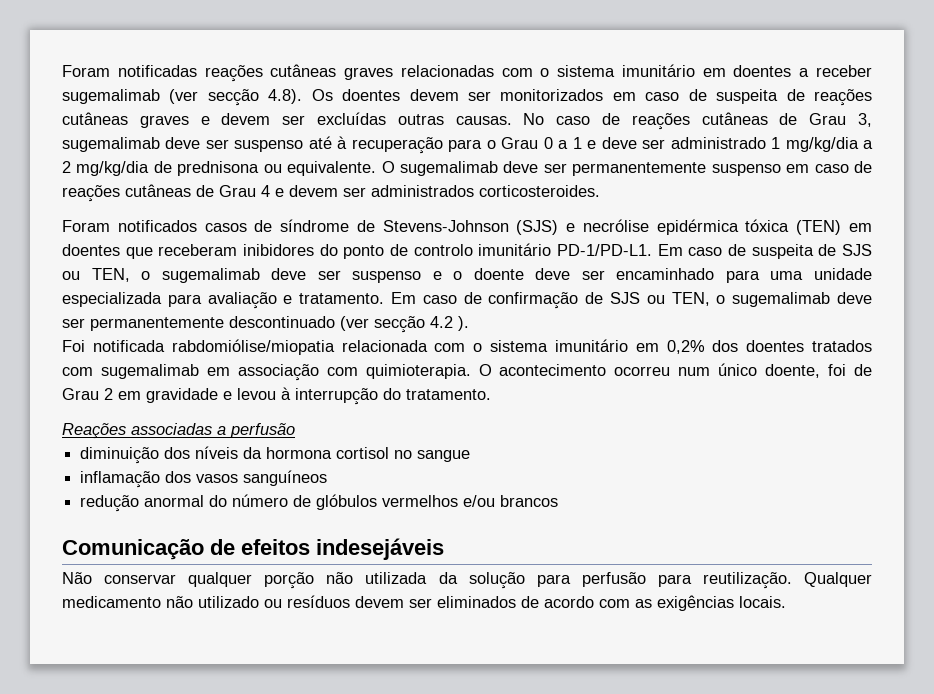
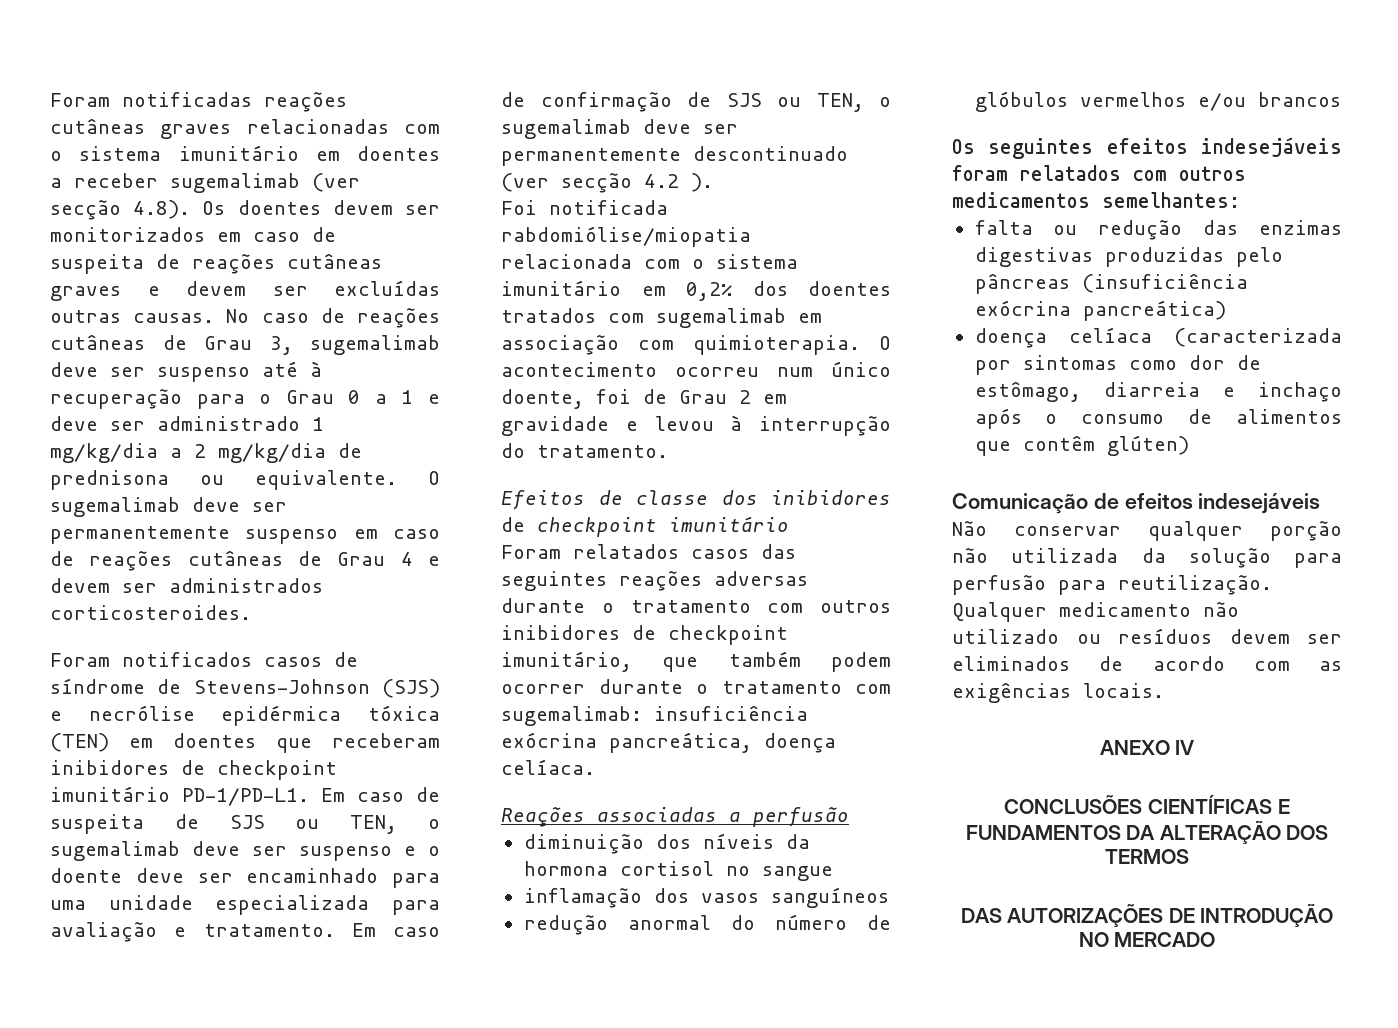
- Foram notificados casos de síndrome de Stevens-Johnson (SJS) e necrólise epidérmica tóxica (TEN) em doentes que receberam inibidores do ponto de controlo imunitário PD-1/PD-L1.
+ Foram notificados casos de síndrome de Stevens-Johnson (SJS) e necrólise epidérmica tóxica (TEN) em doentes que receberam inibidores de checkpoint imunitário PD-1/PD-L1.
+ Efeitos de classe dos inibidores de checkpoint imunitário
+ Foram relatados casos das seguintes reações adversas durante o tratamento com outros inibidores de checkpoint imunitário, que também podem ocorrer durante o tratamento com sugemalimab: insuficiência exócrina pancreática, doença celíaca.
+ Os seguintes efeitos indesejáveis foram relatados com outros medicamentos semelhantes:
+ falta ou redução das enzimas digestivas produzidas pelo pâncreas (insuficiência exócrina pancreática)
+ doença celíaca (caracterizada por sintomas como dor de estômago, diarreia e inchaço após o consumo de alimentos que contêm glúten)
+ ANEXO IV
+ CONCLUSÕES CIENTÍFICAS E FUNDAMENTOS DA ALTERAÇÃO DOS TERMOS
+ DAS AUTORIZAÇÕES DE INTRODUÇÃO NO MERCADO

